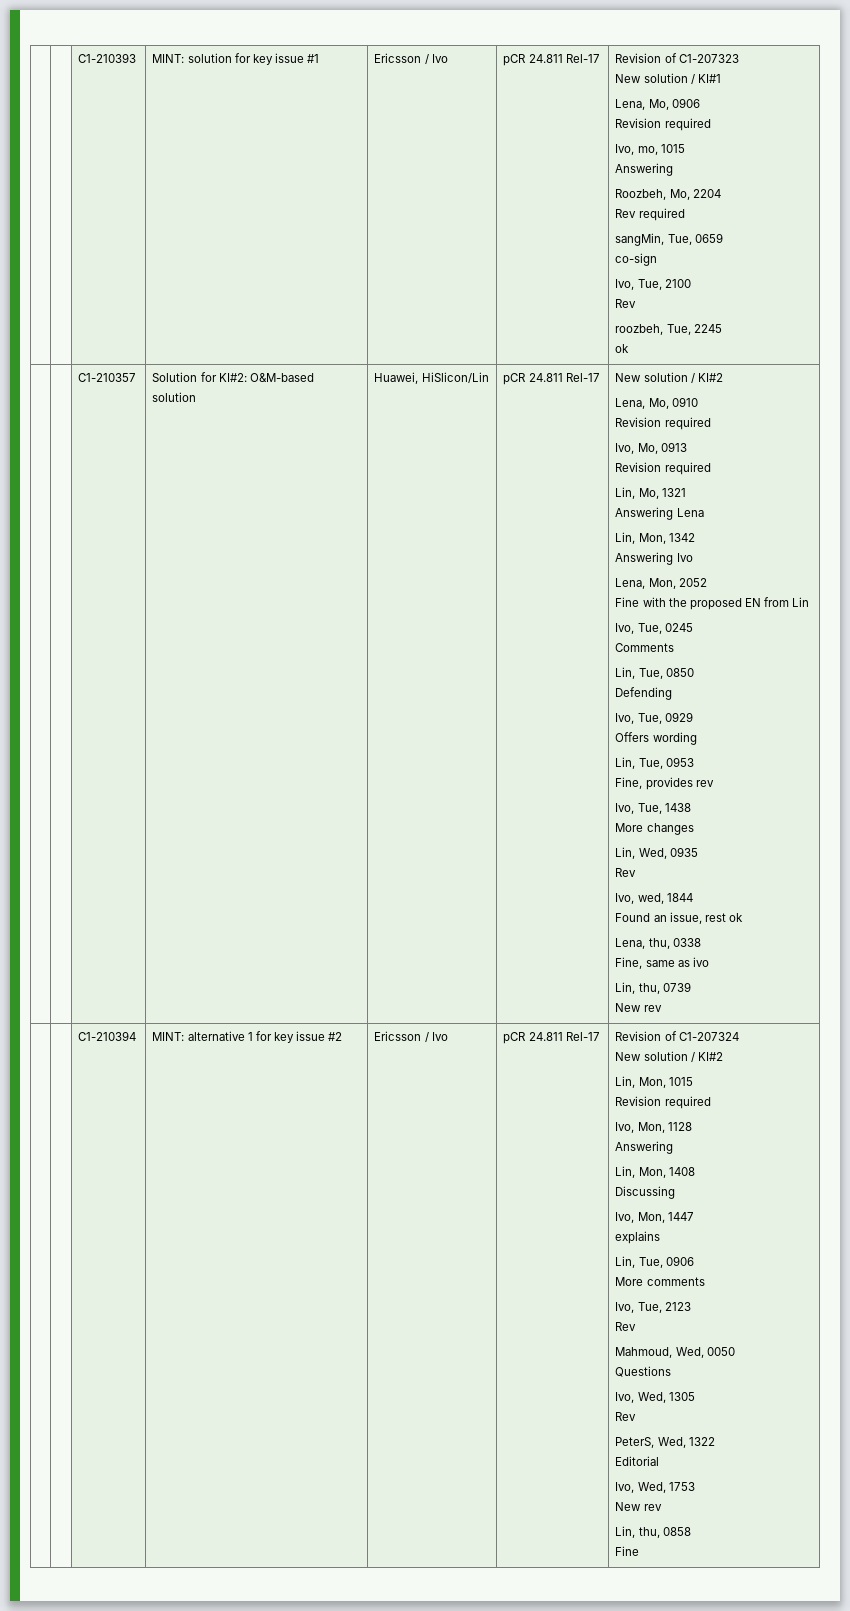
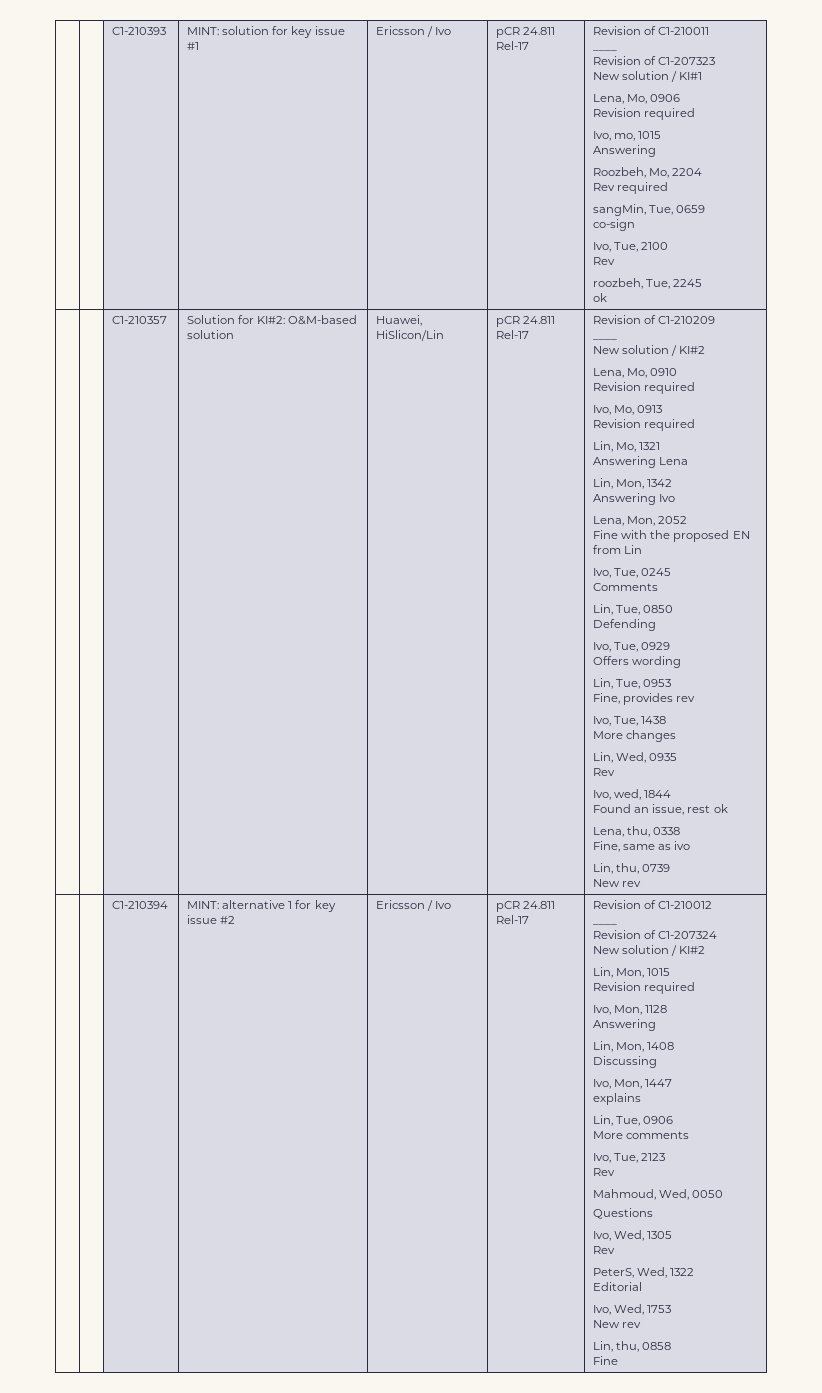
+ Revision of C1-210011
+ ____
+ Revision of C1-210209
+ ____
+ Revision of C1-210012
+ ____

